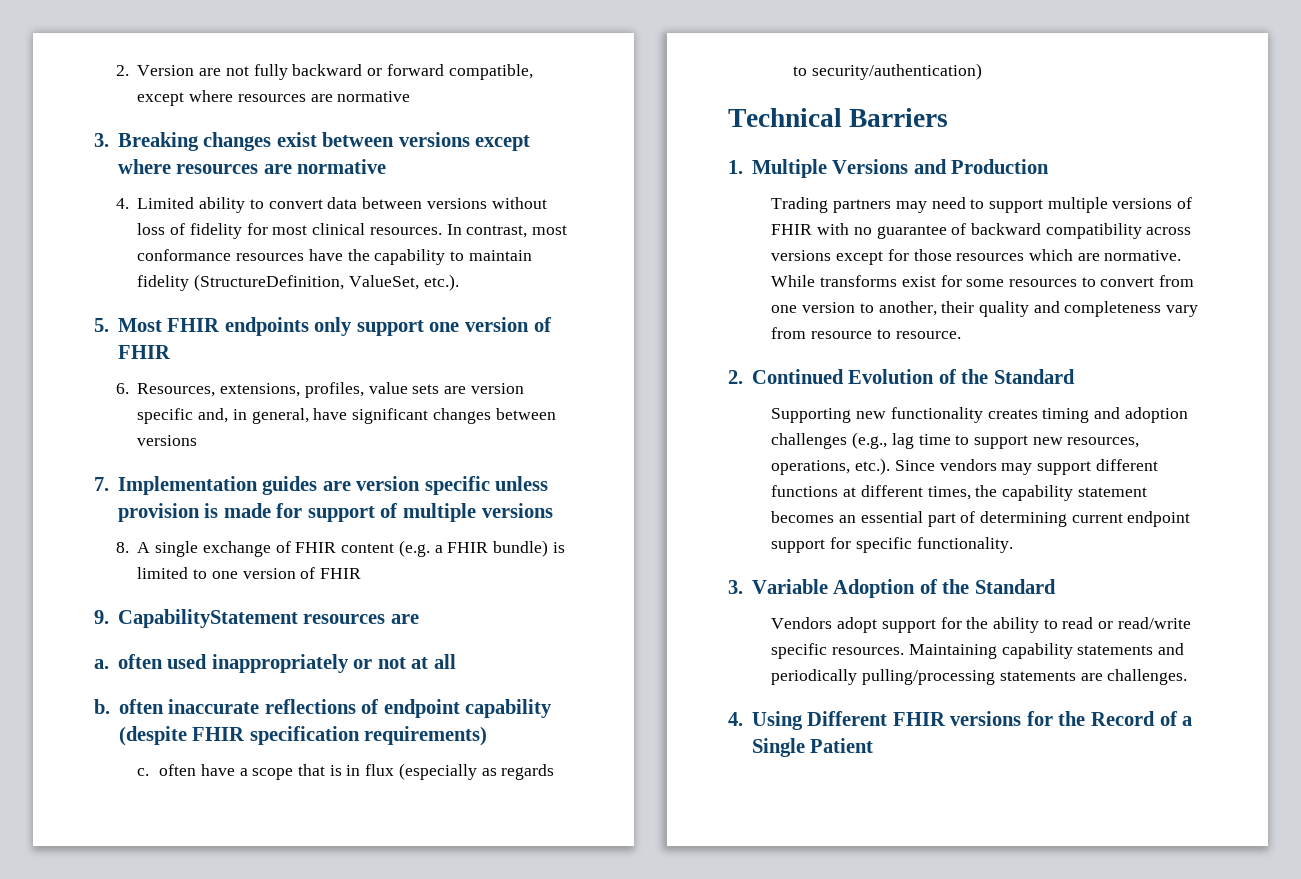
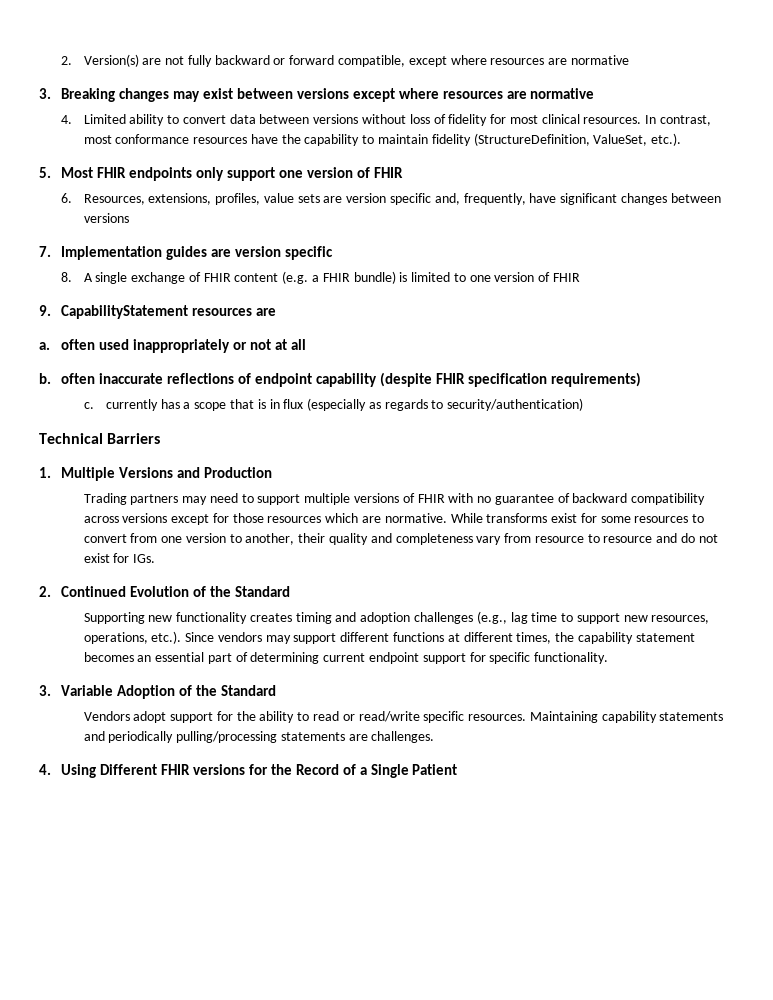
- 2. Version are not fully backward or forward compatible, except where resources are normative
+ 2. Version(s) are not fully backward or forward compatible, except where resources are normative
- 3. Breaking changes exist between versions except where resources are normative
+ 3. Breaking changes may exist between versions except where resources are normative
- 6. Resources, extensions, profiles, value sets are version specific and, in general, have significant changes between versions
+ 6. Resources, extensions, profiles, value sets are version specific and, frequently, have significant changes between versions
- 7. Implementation guides are version specific unless provision is made for support of multiple versions
+ 7. Implementation guides are version specific
- c. often have a scope that is in flux (especially as regards to security/authentication)
+ c. currently has a scope that is in flux (especially as regards to security/authentication)
- While transforms exist for some resources to convert from one version to another, their quality and completeness vary from resource to resource.
+ While transforms exist for some resources to convert from one version to another, their quality and completeness vary from resource to resource and do not exist for IGs.

